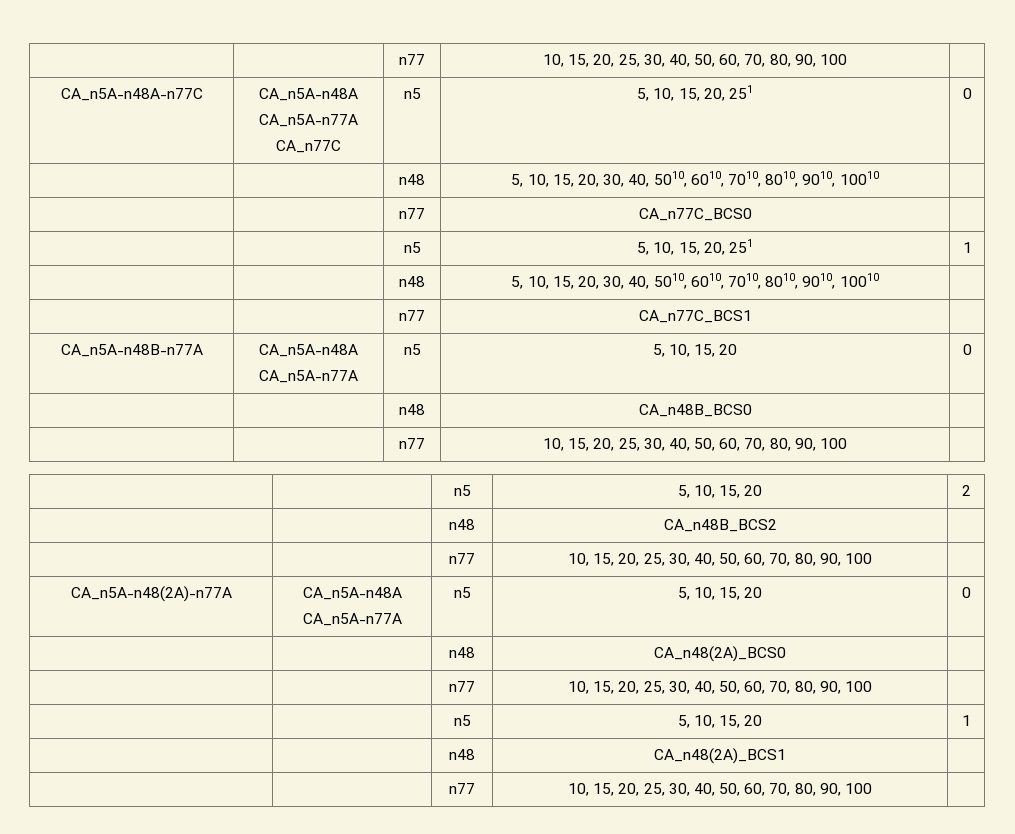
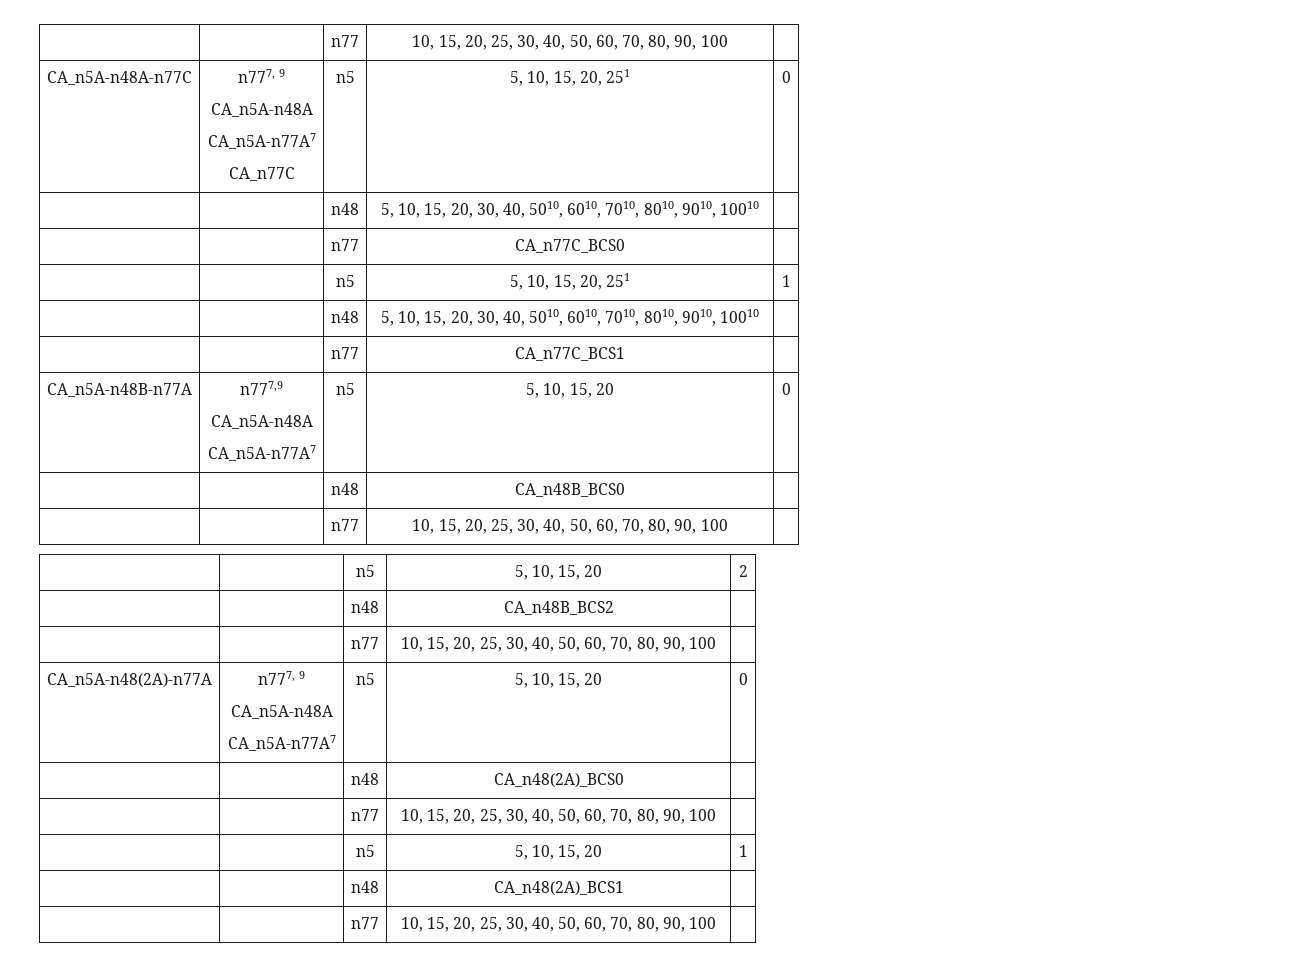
- CA_n5A-n48A-n77C | CA_n5A-n48A
- CA_n5A-n77A
+ CA_n5A-n48A-n77C | n777, 9
+ CA_n5A-n48A
+ CA_n5A-n77A7
- CA_n5A-n48B-n77A | CA_n5A-n48A
- CA_n5A-n77A | n5 | 5, 10, 15, 20 | 0
+ CA_n5A-n48B-n77A | n777,9
+ CA_n5A-n48A
+ CA_n5A-n77A7 | n5 | 5, 10, 15, 20 | 0
- CA_n5A-n48(2A)-n77A | CA_n5A-n48A
- CA_n5A-n77A | n5 | 5, 10, 15, 20 | 0
+ CA_n5A-n48(2A)-n77A | n777, 9
+ CA_n5A-n48A
+ CA_n5A-n77A7 | n5 | 5, 10, 15, 20 | 0

